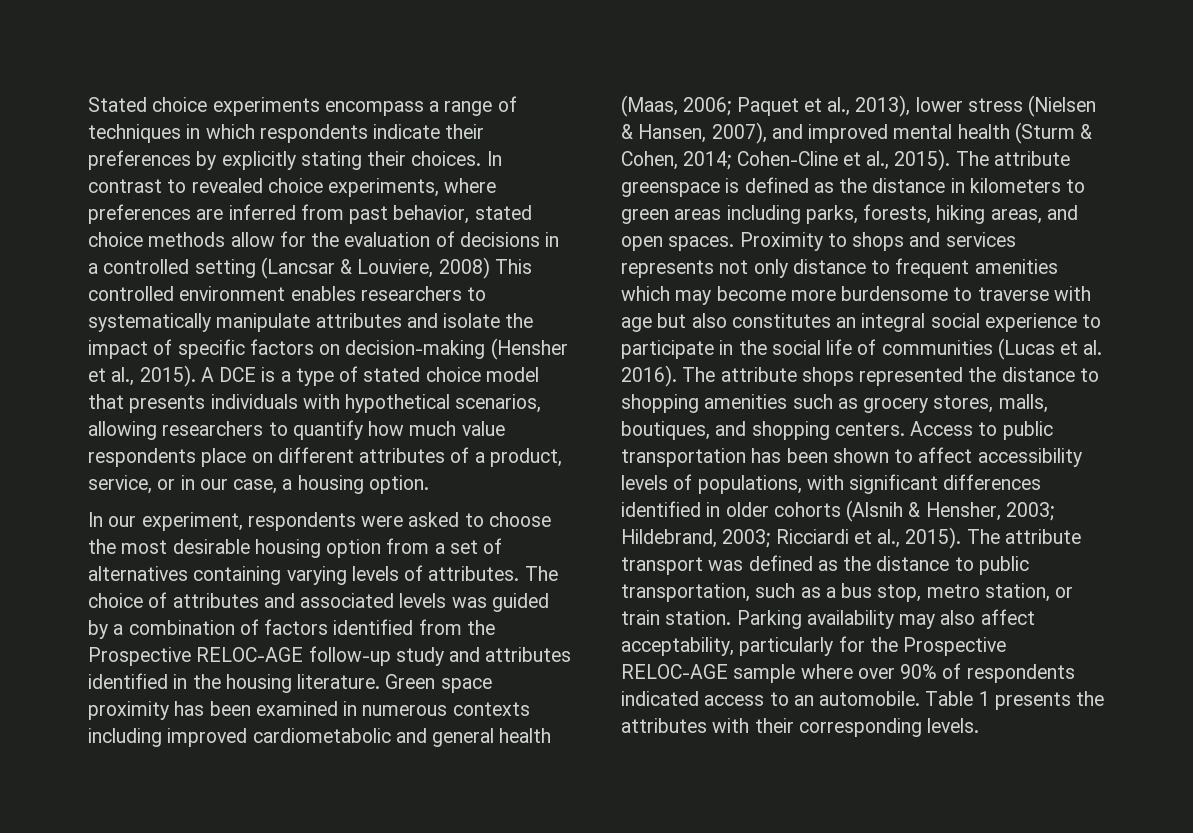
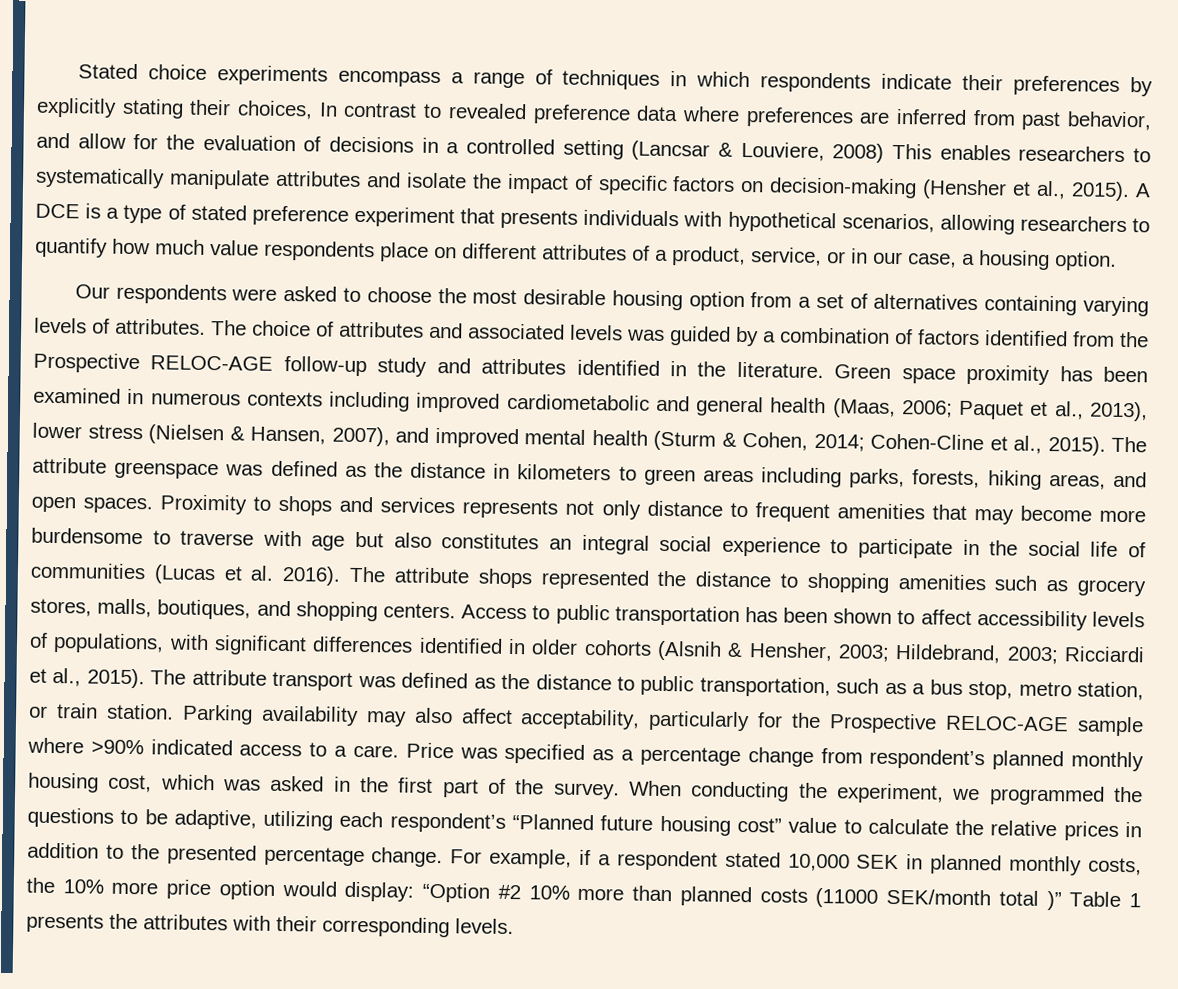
- Stated choice experiments encompass a range of techniques in which respondents indicate their preferences by explicitly stating their choices. In contrast to revealed choice experiments, where preferences are inferred from past behavior, stated choice methods allow for the evaluation of decisions in a controlled setting (Lancsar & Louviere, 2008) This controlled environment enables researchers to systematically manipulate attributes and isolate the impact of specific factors on decision-making (Hensher et al., 2015).
+ Stated choice experiments encompass a range of techniques in which respondents indicate their preferences by explicitly stating their choices, In contrast to revealed preference data where preferences are inferred from past behavior, and allow for the evaluation of decisions in a controlled setting (Lancsar & Louviere, 2008) This enables researchers to systematically manipulate attributes and isolate the impact of specific factors on decision-making (Hensher et al., 2015).
- A DCE is a type of stated choice model that presents individuals with hypothetical scenarios, allowing researchers to quantify how much value respondents place on different attributes of a product, service, or in our case, a housing option.
+ A DCE is a type of stated preference experiment that presents individuals with hypothetical scenarios, allowing researchers to quantify how much value respondents place on different attributes of a product, service, or in our case, a housing option.
- In our experiment, respondents were asked to choose the most desirable housing option from a set of alternatives containing varying levels of attributes.
+ Our respondents were asked to choose the most desirable housing option from a set of alternatives containing varying levels of attributes.
- The choice of attributes and associated levels was guided by a combination of factors identified from the Prospective RELOC-AGE follow-up study and attributes identified in the housing literature.
+ The choice of attributes and associated levels was guided by a combination of factors identified from the Prospective RELOC-AGE follow-up study and attributes identified in the literature.
- The attribute greenspace is defined as the distance in kilometers to green areas including parks, forests, hiking areas, and open spaces.
+ The attribute greenspace was defined as the distance in kilometers to green areas including parks, forests, hiking areas, and open spaces.
- Proximity to shops and services represents not only distance to frequent amenities which may become more burdensome to traverse with age but also constitutes an integral social experience to participate in the social life of communities (Lucas et al. 2016).
+ Proximity to shops and services represents not only distance to frequent amenities that may become more burdensome to traverse with age but also constitutes an integral social experience to participate in the social life of communities (Lucas et al. 2016).
- Parking availability may also affect acceptability, particularly for the Prospective RELOC-AGE sample where over 90% of respondents indicated access to an automobile. Table 1 presents the attributes with their corresponding levels.
+ Parking availability may also affect acceptability, particularly for the Prospective RELOC-AGE sample where >90% indicated access to a care. Price was specified as a percentage change from respondent’s planned monthly housing cost, which was asked in the first part of the survey. When conducting the experiment, we programmed the questions to be adaptive, utilizing each respondent’s “Planned future housing cost” value to calculate the relative prices in addition to the presented percentage change. For example, if a respondent stated 10,000 SEK in planned monthly costs, the 10% more price option would display: “Option #2 10% more than planned costs (11000 SEK/month total )” Table 1 presents the attributes with their corresponding levels.

